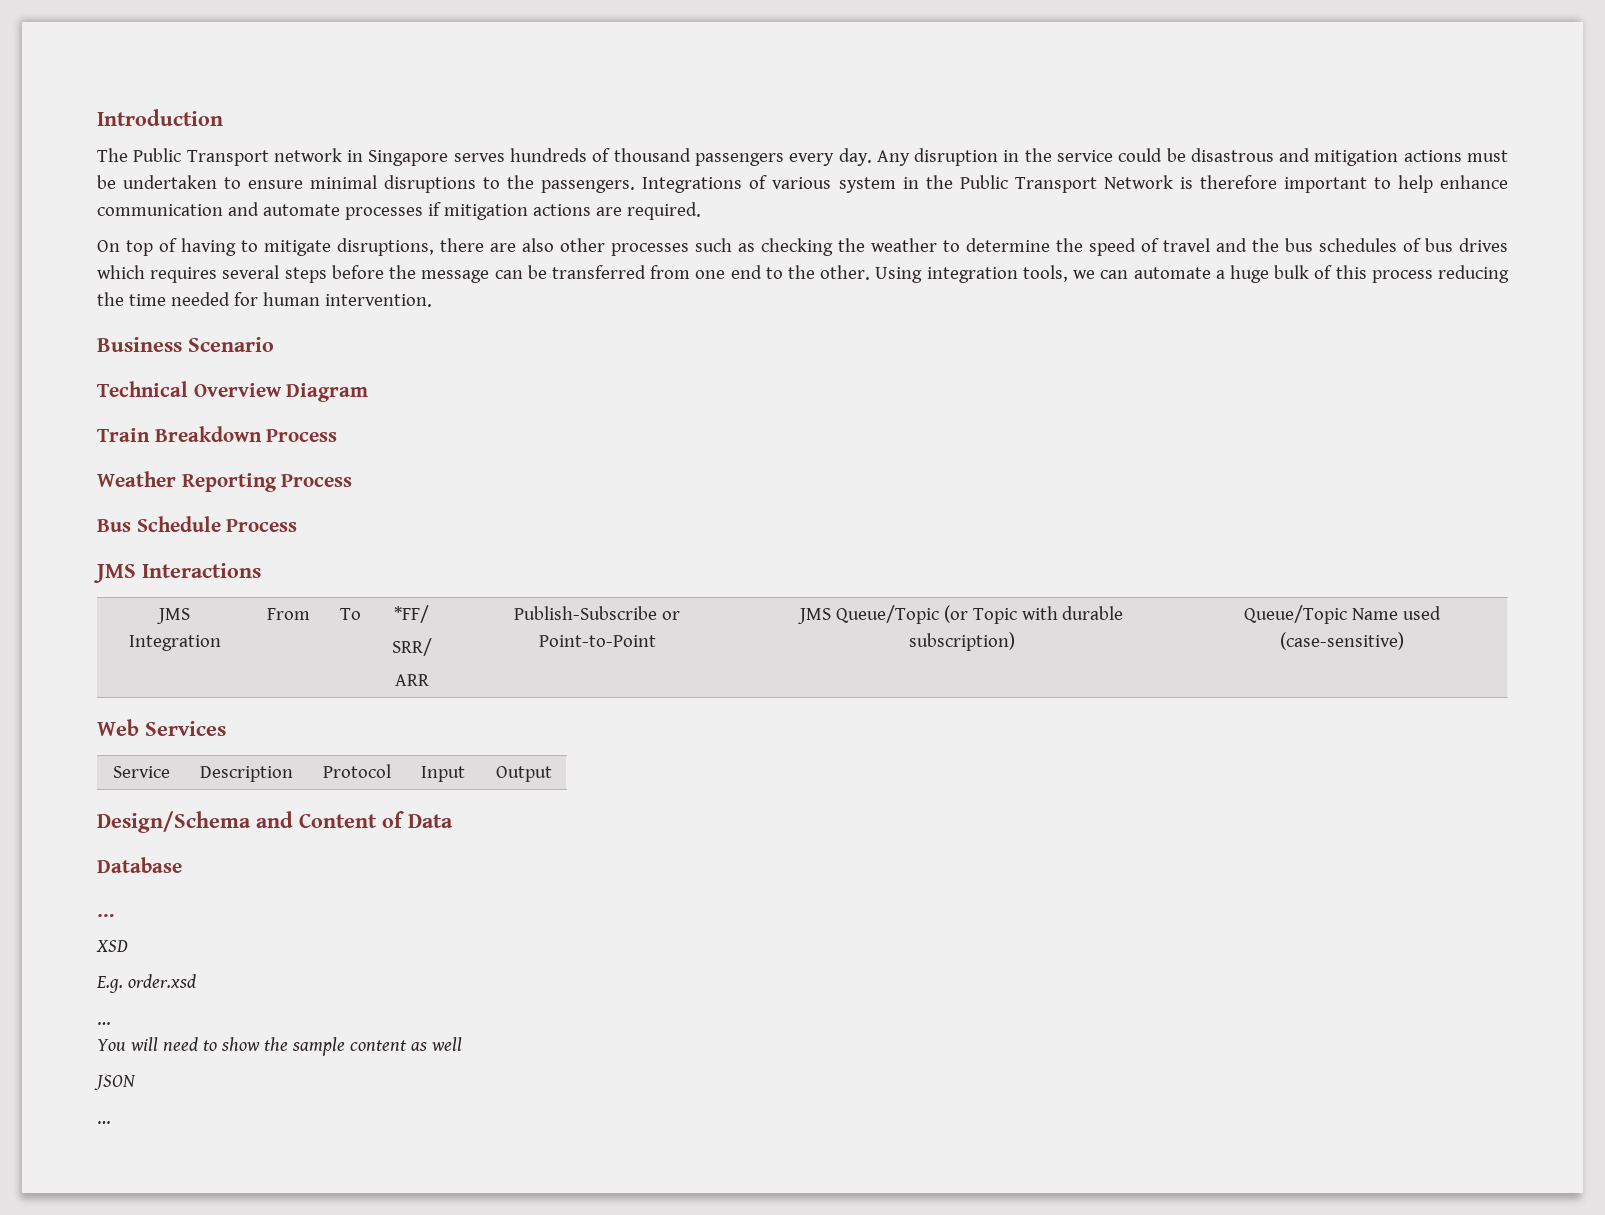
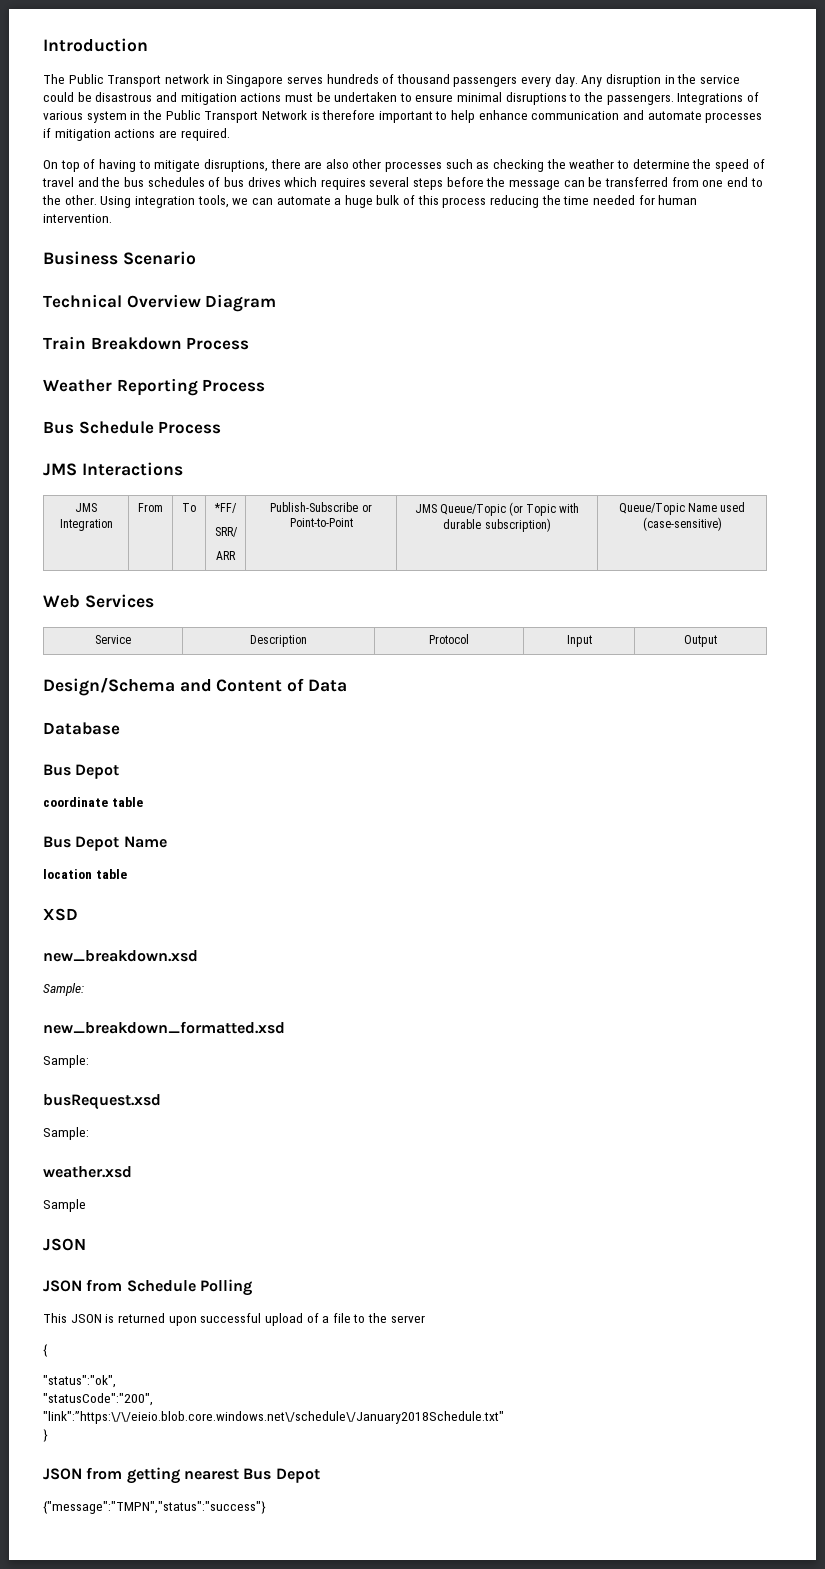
  Database
- …
+ Bus Depot
+ coordinate table
+ Bus Depot Name
+ location table
  XSD
- E.g. order.xsd
- …
- You will need to show the sample content as well
+ new_breakdown.xsd
+ Sample:
+ new_breakdown_formatted.xsd
+ Sample:
+ busRequest.xsd
+ Sample:
+ weather.xsd
+ Sample
  JSON
- …
+ JSON from Schedule Polling
+ This JSON is returned upon successful upload of a file to the server
+ {
+ "status":"ok",
+ "statusCode":"200",
+ "link":”https:\/\/eieio.blob.core.windows.net\/schedule\/January2018Schedule.txt"
+ }
+ JSON from getting nearest Bus Depot
+ {"message":"TMPN","status":"success"}

